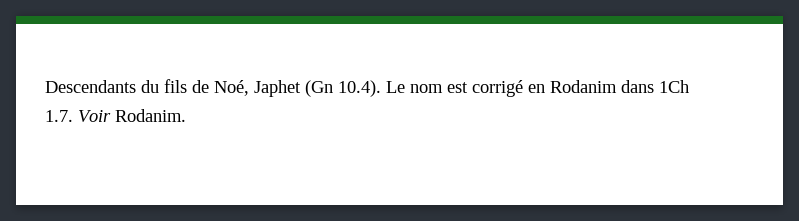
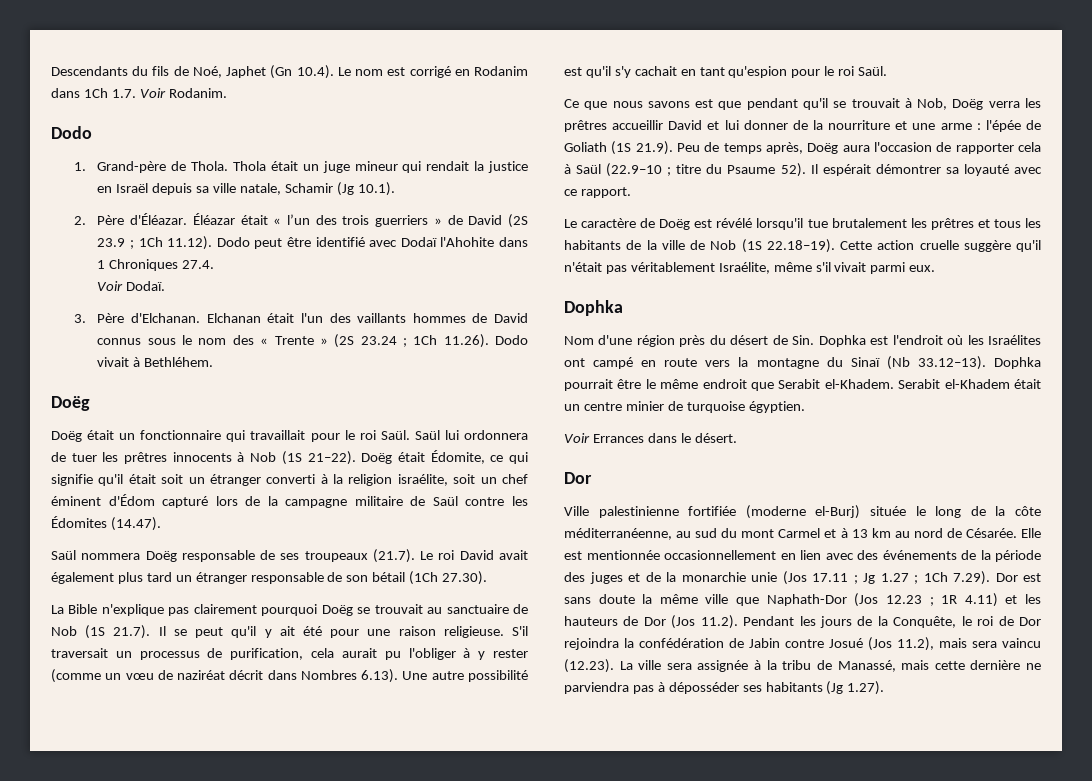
  Descendants du fils de Noé, Japhet (Gn 10.4). Le nom est corrigé en Rodanim dans 1Ch 1.7. Voir Rodanim.
+ Dodo
+ 1. Grand-père de Thola. Thola était un juge mineur qui rendait la justice en Israël depuis sa ville natale, Schamir (Jg 10.1).
+ 2. Père d'Éléazar. Éléazar était « l’un des trois guerriers » de David (2S 23.9 ; 1Ch 11.12). Dodo peut être identifié avec Dodaï l'Ahohite dans 1 Chroniques 27.4.
+ Voir Dodaï.
+ 3. Père d'Elchanan. Elchanan était l'un des vaillants hommes de David connus sous le nom des « Trente » (2S 23.24 ; 1Ch 11.26). Dodo vivait à Bethléhem.
+ Doëg
+ Doëg était un fonctionnaire qui travaillait pour le roi Saül. Saül lui ordonnera de tuer les prêtres innocents à Nob (1S 21–22). Doëg était Édomite, ce qui signifie qu'il était soit un étranger converti à la religion israélite, soit un chef éminent d'Édom capturé lors de la campagne militaire de Saül contre les Édomites (14.47).
+ Saül nommera Doëg responsable de ses troupeaux (21.7). Le roi David avait également plus tard un étranger responsable de son bétail (1Ch 27.30).
+ La Bible n'explique pas clairement pourquoi Doëg se trouvait au sanctuaire de Nob (1S 21.7). Il se peut qu'il y ait été pour une raison religieuse. S'il traversait un processus de purification, cela aurait pu l'obliger à y rester (comme un vœu de naziréat décrit dans Nombres 6.13). Une autre possibilité est qu'il s'y cachait en tant qu'espion pour le roi Saül.
+ Ce que nous savons est que pendant qu'il se trouvait à Nob, Doëg verra les prêtres accueillir David et lui donner de la nourriture et une arme : l'épée de Goliath (1S 21.9). Peu de temps après, Doëg aura l'occasion de rapporter cela à Saül (22.9–10 ; titre du Psaume 52). Il espérait démontrer sa loyauté avec ce rapport.
+ Le caractère de Doëg est révélé lorsqu'il tue brutalement les prêtres et tous les habitants de la ville de Nob (1S 22.18–19). Cette action cruelle suggère qu'il n'était pas véritablement Israélite, même s'il vivait parmi eux.
+ Dophka
+ Nom d'une région près du désert de Sin. Dophka est l'endroit où les Israélites ont campé en route vers la montagne du Sinaï (Nb 33.12–13). Dophka pourrait être le même endroit que Serabit el-Khadem. Serabit el-Khadem était un centre minier de turquoise égyptien.
+ Voir Errances dans le désert.
+ Dor
+ Ville palestinienne fortifiée (moderne el-Burj) située le long de la côte méditerranéenne, au sud du mont Carmel et à 13 km au nord de Césarée. Elle est mentionnée occasionnellement en lien avec des événements de la période des juges et de la monarchie unie (Jos 17.11 ; Jg 1.27 ; 1Ch 7.29). Dor est sans doute la même ville que Naphath-Dor (Jos 12.23 ; 1R 4.11) et les hauteurs de Dor (Jos 11.2). Pendant les jours de la Conquête, le roi de Dor rejoindra la confédération de Jabin contre Josué (Jos 11.2), mais sera vaincu (12.23). La ville sera assignée à la tribu de Manassé, mais cette dernière ne parviendra pas à déposséder ses habitants (Jg 1.27).

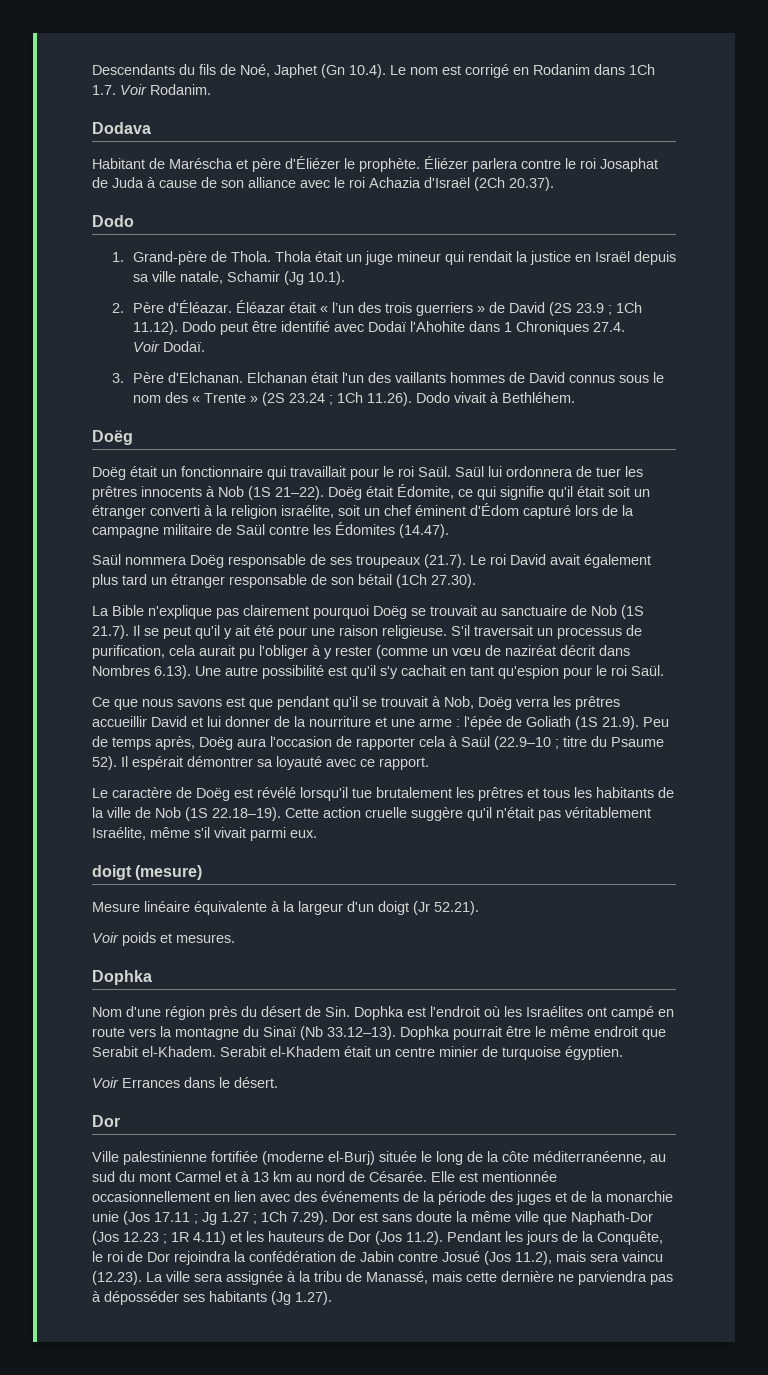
+ Dodava
+ Habitant de Maréscha et père d'Éliézer le prophète. Éliézer parlera contre le roi Josaphat de Juda à cause de son alliance avec le roi Achazia d'Israël (2Ch 20.37).
+ doigt (mesure)
+ Mesure linéaire équivalente à la largeur d'un doigt (Jr 52.21).
+ Voir poids et mesures.

